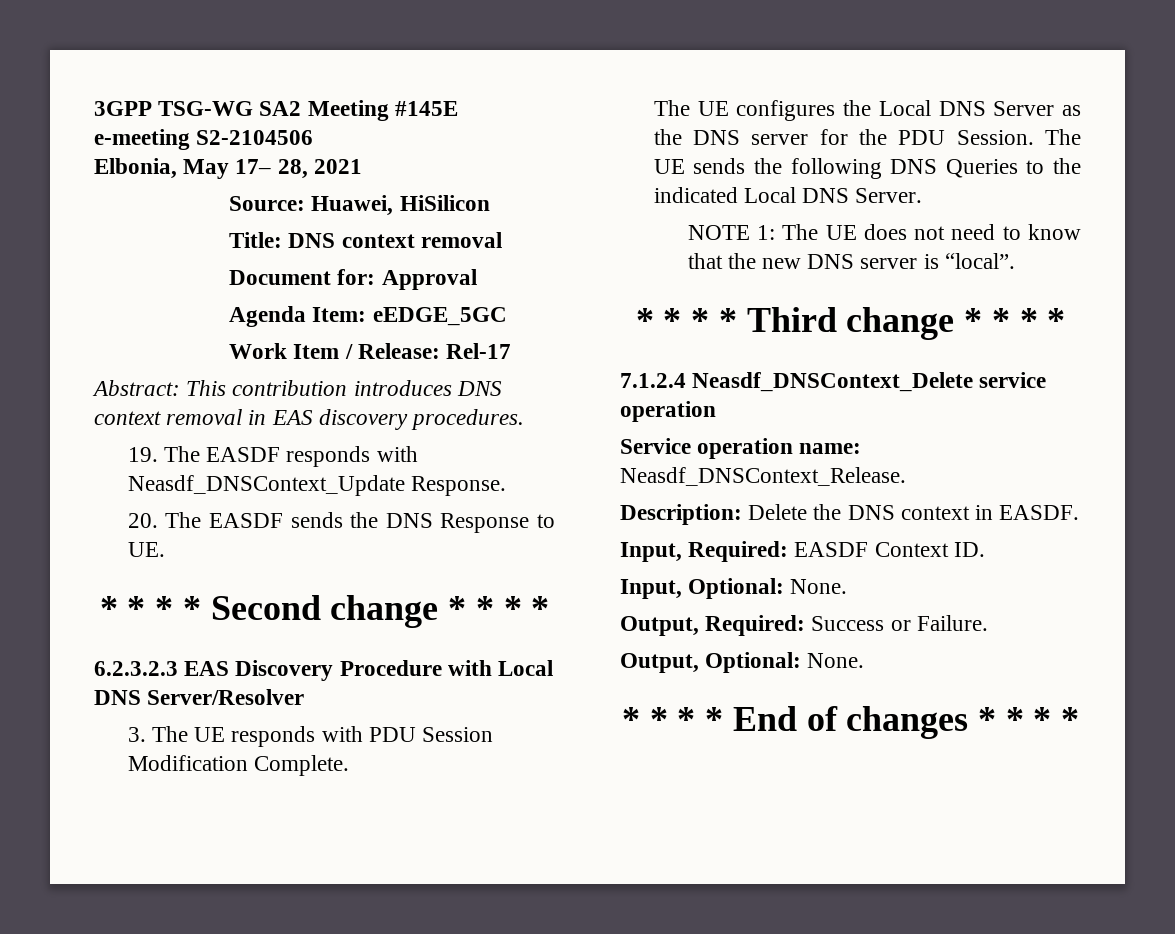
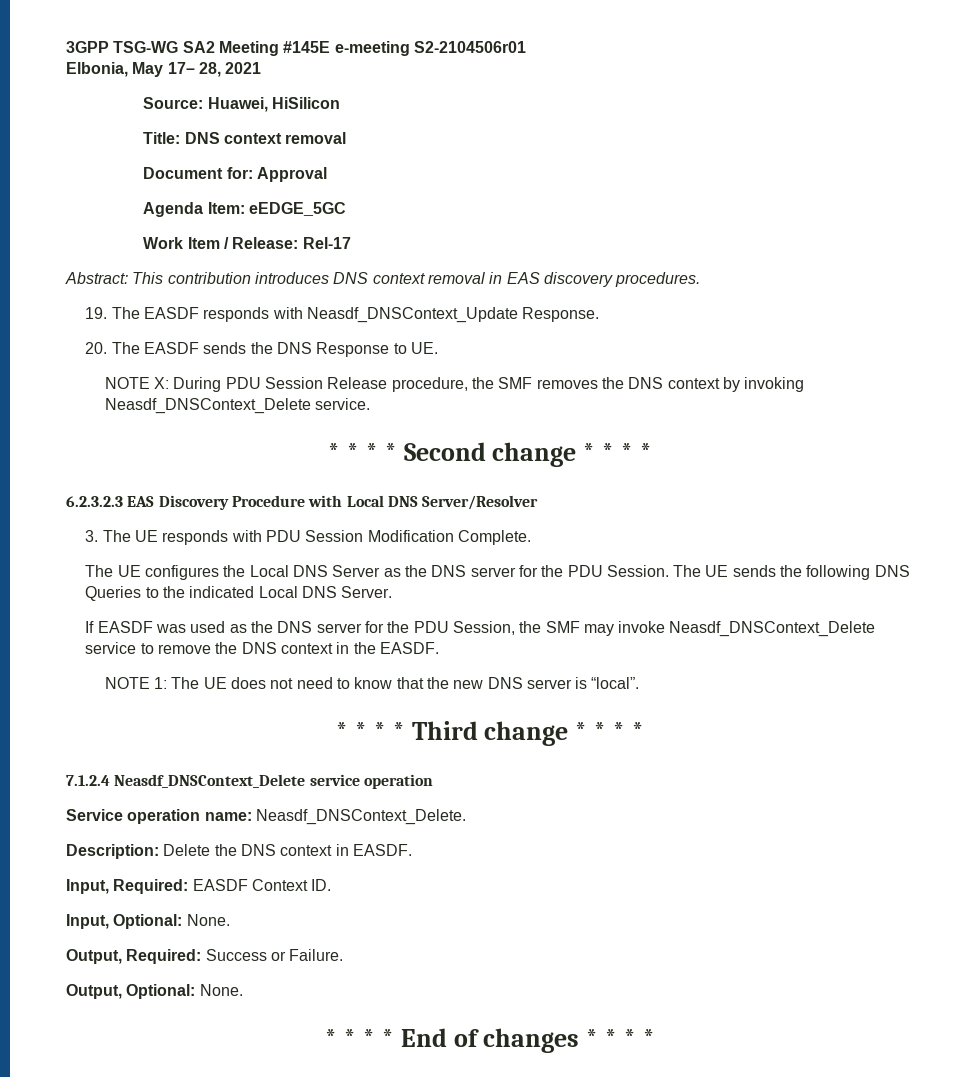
- 3GPP TSG-WG SA2 Meeting #145E e-meeting S2-2104506
+ 3GPP TSG-WG SA2 Meeting #145E e-meeting S2-2104506r01
+ NOTE X: During PDU Session Release procedure, the SMF removes the DNS context by invoking Neasdf_DNSContext_Delete service.
+ If EASDF was used as the DNS server for the PDU Session, the SMF may invoke Neasdf_DNSContext_Delete service to remove the DNS context in the EASDF.
- Service operation name: Neasdf_DNSContext_Release.
+ Service operation name: Neasdf_DNSContext_Delete.

